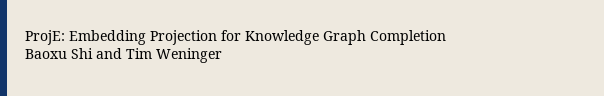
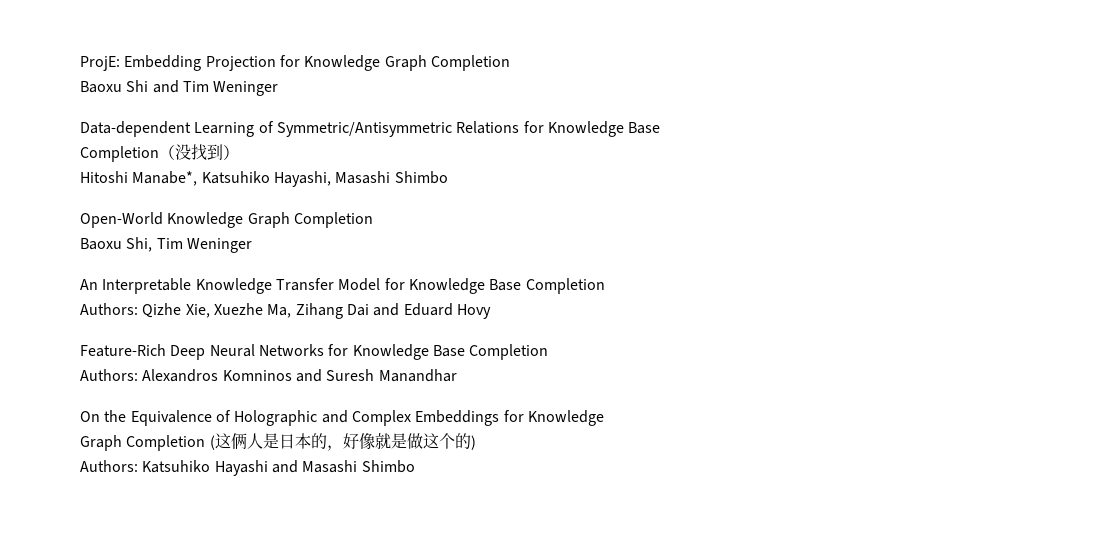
+ Data-dependent Learning of Symmetric/Antisymmetric Relations for Knowledge Base
+ Completion（没找到）
+ Hitoshi Manabe*, Katsuhiko Hayashi, Masashi Shimbo
+ Open-World Knowledge Graph Completion
+ Baoxu Shi, Tim Weninger
+ An Interpretable Knowledge Transfer Model for Knowledge Base Completion
+ Authors: Qizhe Xie, Xuezhe Ma, Zihang Dai and Eduard Hovy
+ Feature-Rich Deep Neural Networks for Knowledge Base Completion
+ Authors: Alexandros Komninos and Suresh Manandhar
+ On the Equivalence of Holographic and Complex Embeddings for Knowledge
+ Graph Completion (这俩人是日本的，好像就是做这个的)
+ Authors: Katsuhiko Hayashi and Masashi Shimbo

